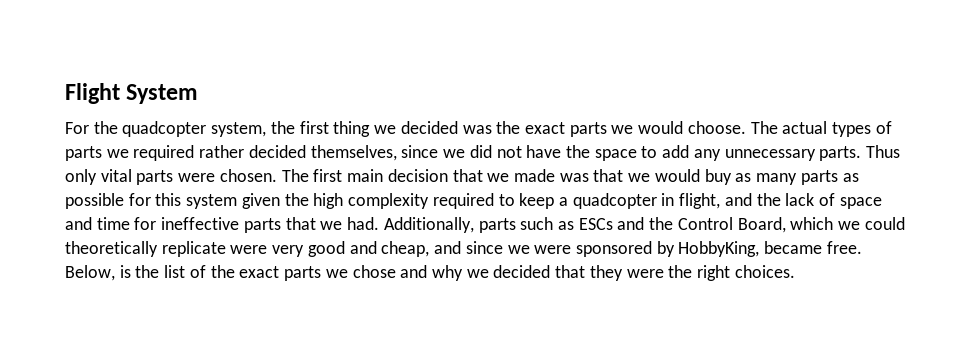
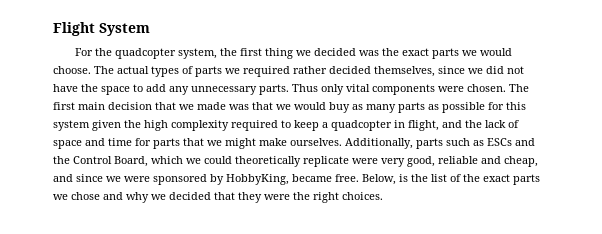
- Thus only vital parts were chosen.
+ Thus only vital components were chosen.
- The first main decision that we made was that we would buy as many parts as possible for this system given the high complexity required to keep a quadcopter in flight, and the lack of space and time for ineffective parts that we had.
+ The first main decision that we made was that we would buy as many parts as possible for this system given the high complexity required to keep a quadcopter in flight, and the lack of space and time for parts that we might make ourselves.
- Additionally, parts such as ESCs and the Control Board, which we could theoretically replicate were very good and cheap, and since we were sponsored by HobbyKing, became free.
+ Additionally, parts such as ESCs and the Control Board, which we could theoretically replicate were very good, reliable and cheap, and since we were sponsored by HobbyKing, became free.

